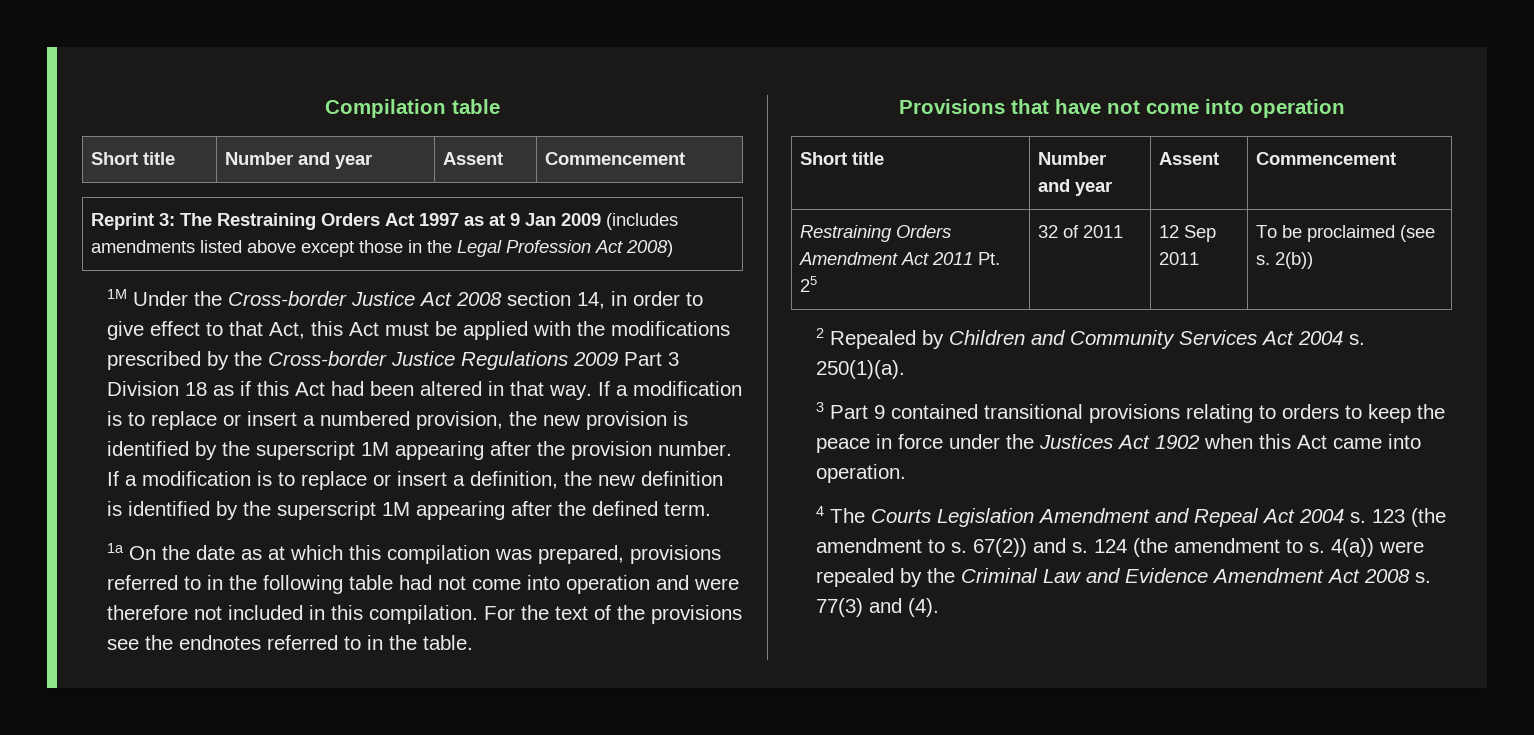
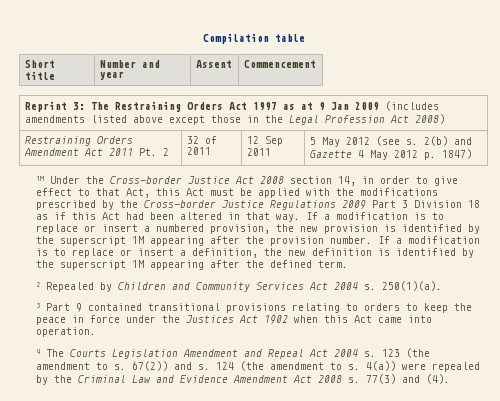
+ Restraining Orders Amendment Act 2011 Pt. 2 | 32 of 2011 | 12 Sep 2011 | 5 May 2012 (see s. 2(b) and Gazette 4 May 2012 p. 1847)
- 1a On the date as at which this compilation was prepared, provisions referred to in the following table had not come into operation and were therefore not included in this compilation. For the text of the provisions see the endnotes referred to in the table.
- Provisions that have not come into operation
- Short title | Number and year | Assent | Commencement
- Restraining Orders Amendment Act 2011 Pt. 25 | 32 of 2011 | 12 Sep 2011 | To be proclaimed (see s. 2(b))

